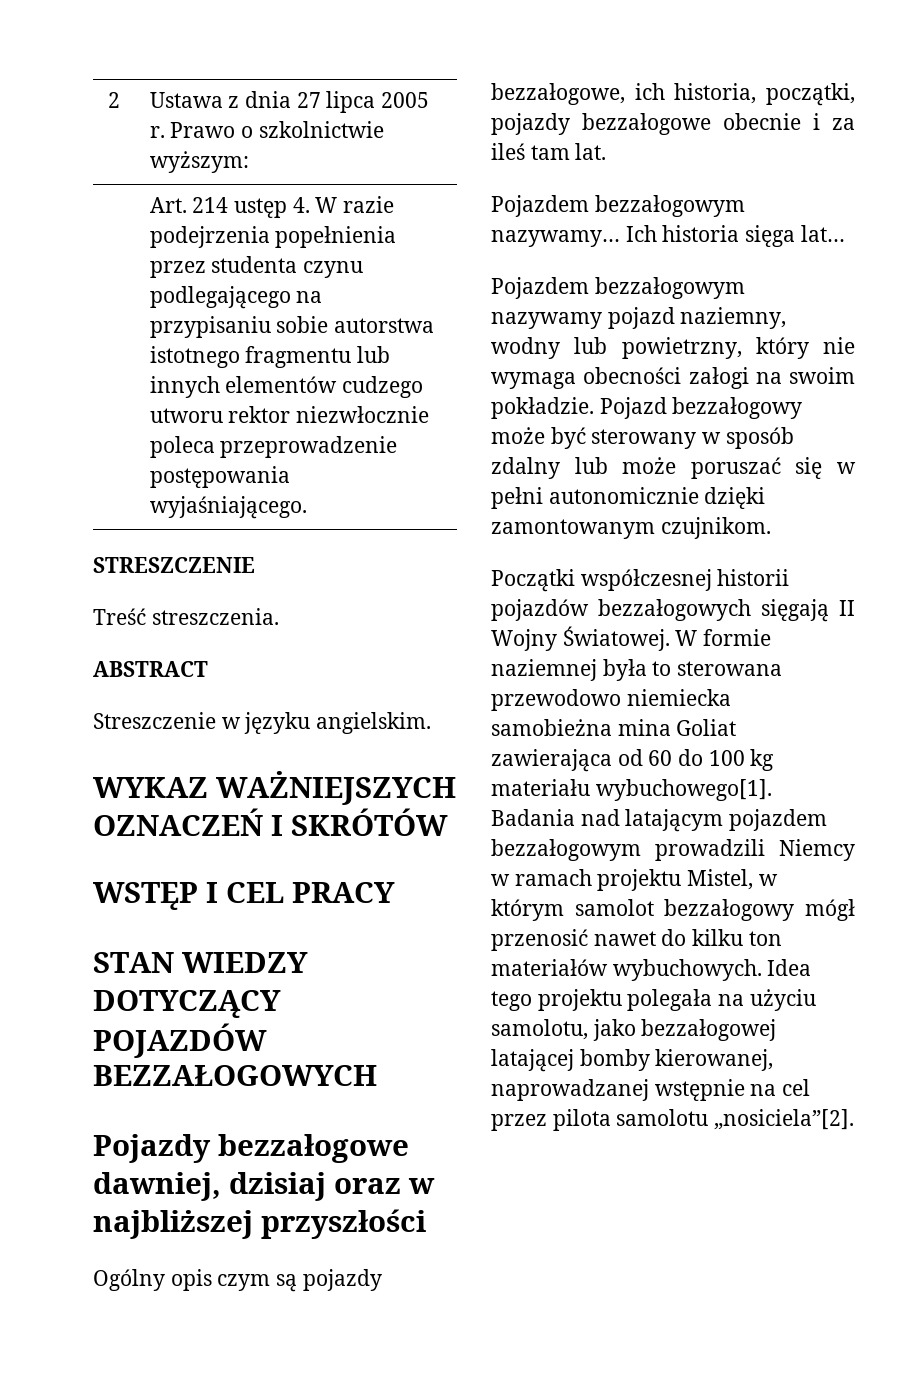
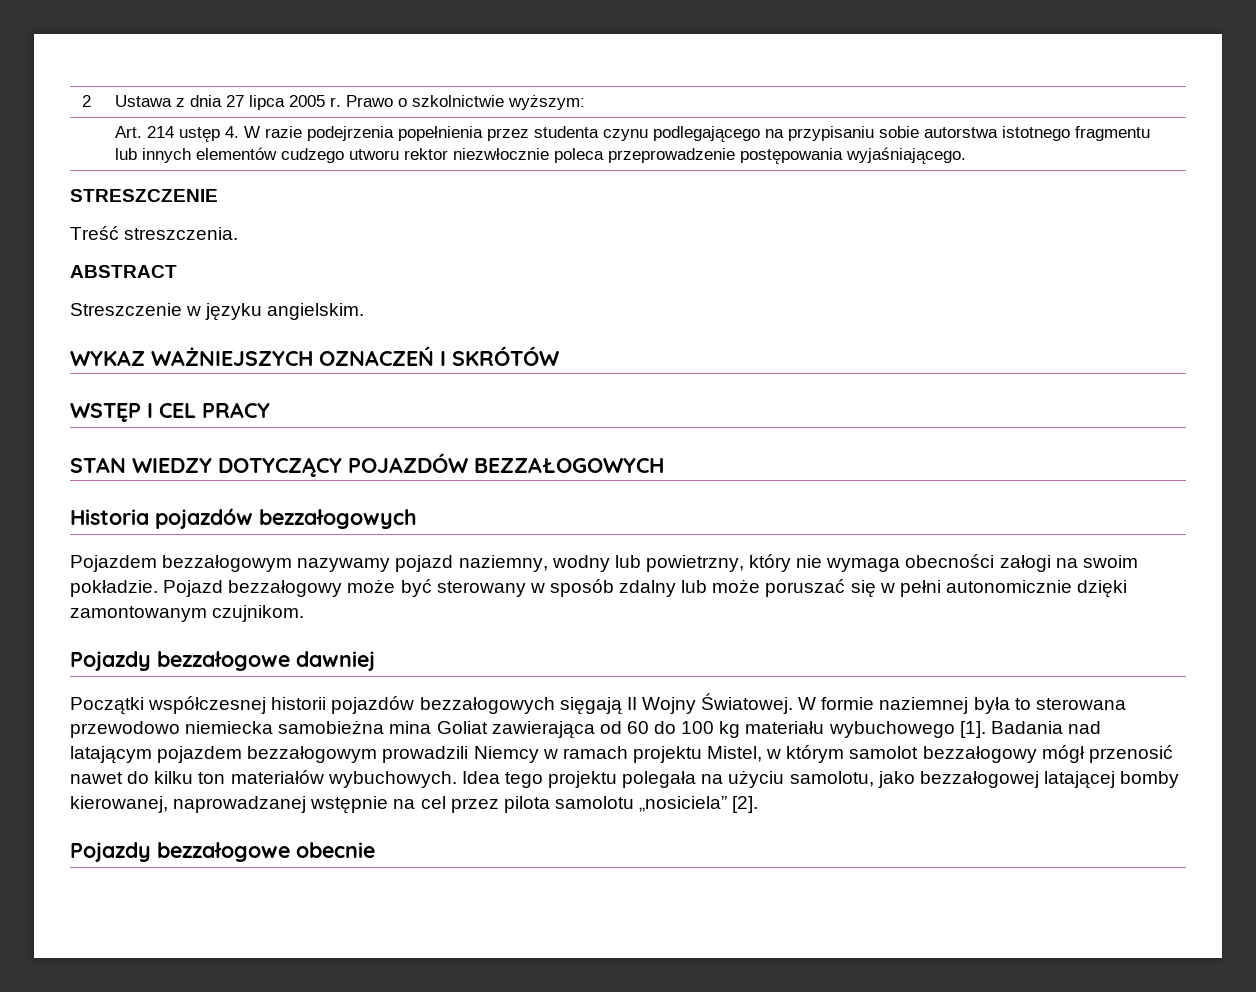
- Pojazdy bezzałogowe dawniej, dzisiaj oraz w najbliższej przyszłości
- Ogólny opis czym są pojazdy bezzałogowe, ich historia, początki, pojazdy bezzałogowe obecnie i za ileś tam lat.
- Pojazdem bezzałogowym nazywamy… Ich historia sięga lat…
+ Historia pojazdów bezzałogowych
+ Pojazdy bezzałogowe dawniej
- W formie naziemnej była to sterowana przewodowo niemiecka samobieżna mina Goliat zawierająca od 60 do 100 kg materiału wybuchowego[1].
+ W formie naziemnej była to sterowana przewodowo niemiecka samobieżna mina Goliat zawierająca od 60 do 100 kg materiału wybuchowego [1].
- Idea tego projektu polegała na użyciu samolotu, jako bezzałogowej latającej bomby kierowanej, naprowadzanej wstępnie na cel przez pilota samolotu „nosiciela”[2].
+ Idea tego projektu polegała na użyciu samolotu, jako bezzałogowej latającej bomby kierowanej, naprowadzanej wstępnie na cel przez pilota samolotu „nosiciela” [2].
+ Pojazdy bezzałogowe obecnie

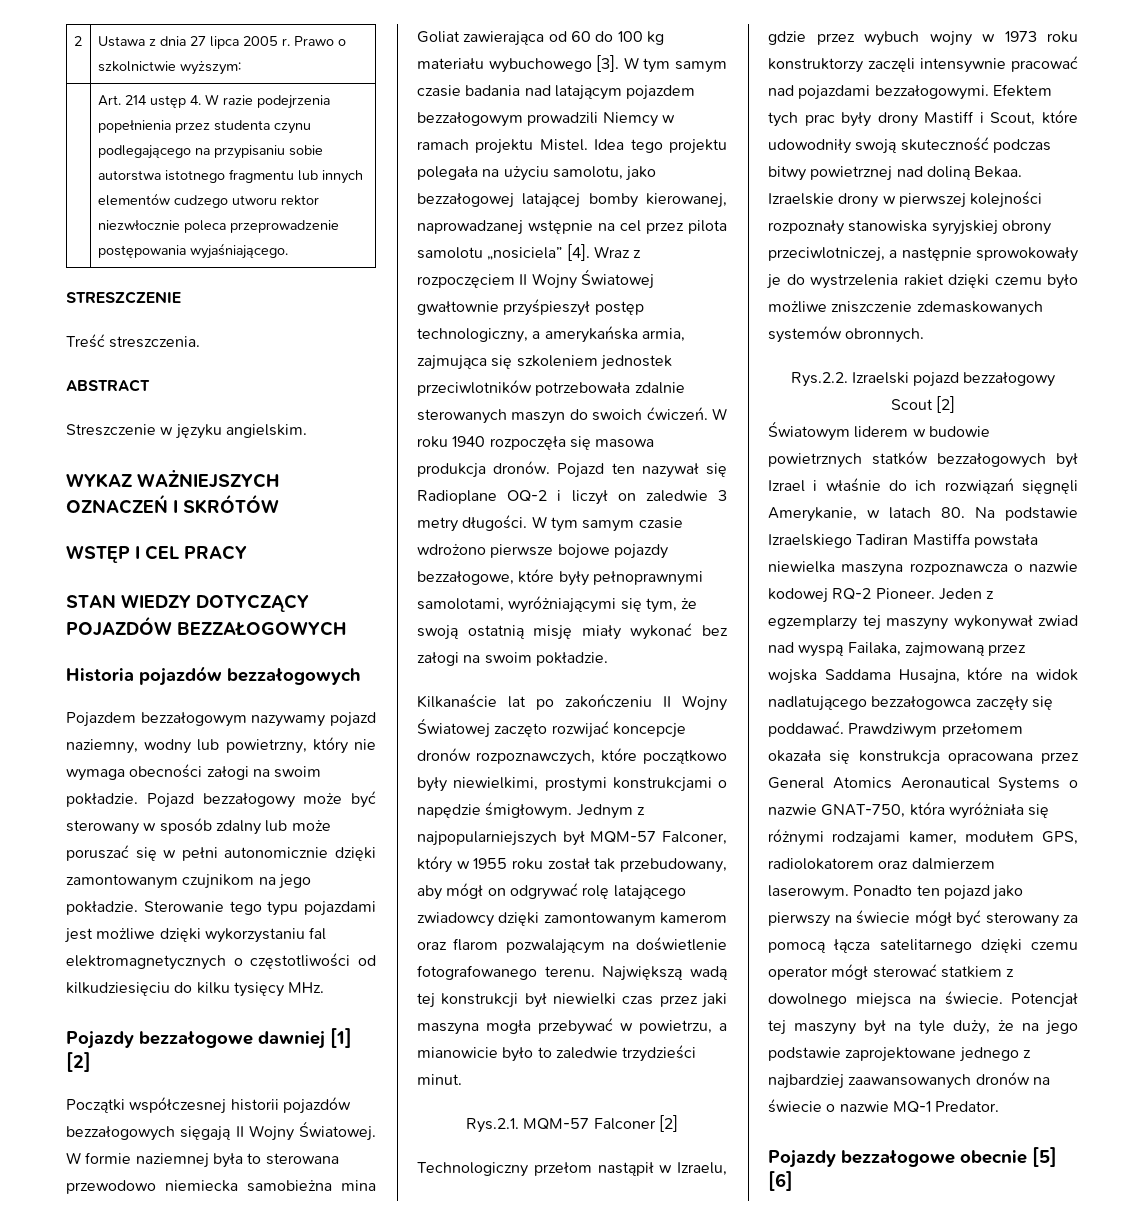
- Pojazd bezzałogowy może być sterowany w sposób zdalny lub może poruszać się w pełni autonomicznie dzięki zamontowanym czujnikom.
+ Pojazd bezzałogowy może być sterowany w sposób zdalny lub może poruszać się w pełni autonomicznie dzięki zamontowanym czujnikom na jego pokładzie. Sterowanie tego typu pojazdami jest możliwe dzięki wykorzystaniu fal elektromagnetycznych o częstotliwości od kilkudziesięciu do kilku tysięcy MHz.
- Pojazdy bezzałogowe dawniej
+ Pojazdy bezzałogowe dawniej [1] [2]
- W formie naziemnej była to sterowana przewodowo niemiecka samobieżna mina Goliat zawierająca od 60 do 100 kg materiału wybuchowego [1]. Badania nad latającym pojazdem bezzałogowym prowadzili Niemcy w ramach projektu Mistel, w którym samolot bezzałogowy mógł przenosić nawet do kilku ton materiałów wybuchowych.
+ W formie naziemnej była to sterowana przewodowo niemiecka samobieżna mina Goliat zawierająca od 60 do 100 kg materiału wybuchowego [3]. W tym samym czasie badania nad latającym pojazdem bezzałogowym prowadzili Niemcy w ramach projektu Mistel.
- Idea tego projektu polegała na użyciu samolotu, jako bezzałogowej latającej bomby kierowanej, naprowadzanej wstępnie na cel przez pilota samolotu „nosiciela” [2].
+ Idea tego projektu polegała na użyciu samolotu, jako bezzałogowej latającej bomby kierowanej, naprowadzanej wstępnie na cel przez pilota samolotu „nosiciela” [4]. Wraz z rozpoczęciem II Wojny Światowej gwałtownie przyśpieszył postęp technologiczny, a amerykańska armia, zajmująca się szkoleniem jednostek przeciwlotników potrzebowała zdalnie sterowanych maszyn do swoich ćwiczeń. W roku 1940 rozpoczęła się masowa produkcja dronów. Pojazd ten nazywał się Radioplane OQ-2 i liczył on zaledwie 3 metry długości. W tym samym czasie wdrożono pierwsze bojowe pojazdy bezzałogowe, które były pełnoprawnymi samolotami, wyróżniającymi się tym, że swoją ostatnią misję miały wykonać bez załogi na swoim pokładzie.
+ Kilkanaście lat po zakończeniu II Wojny Światowej zaczęto rozwijać koncepcje dronów rozpoznawczych, które początkowo były niewielkimi, prostymi konstrukcjami o napędzie śmigłowym. Jednym z najpopularniejszych był MQM-57 Falconer, który w 1955 roku został tak przebudowany, aby mógł on odgrywać rolę latającego zwiadowcy dzięki zamontowanym kamerom oraz flarom pozwalającym na doświetlenie fotografowanego terenu. Największą wadą tej konstrukcji był niewielki czas przez jaki maszyna mogła przebywać w powietrzu, a mianowicie było to zaledwie trzydzieści minut.
+ Rys.2.1. MQM-57 Falconer [2]
+ Technologiczny przełom nastąpił w Izraelu, gdzie przez wybuch wojny w 1973 roku konstruktorzy zaczęli intensywnie pracować nad pojazdami bezzałogowymi. Efektem tych prac były drony Mastiff i Scout, które udowodniły swoją skuteczność podczas bitwy powietrznej nad doliną Bekaa. Izraelskie drony w pierwszej kolejności rozpoznały stanowiska syryjskiej obrony przeciwlotniczej, a następnie sprowokowały je do wystrzelenia rakiet dzięki czemu było możliwe zniszczenie zdemaskowanych systemów obronnych.
+ Rys.2.2. Izraelski pojazd bezzałogowy Scout [2]
+ Światowym liderem w budowie powietrznych statków bezzałogowych był Izrael i właśnie do ich rozwiązań sięgnęli Amerykanie, w latach 80. Na podstawie Izraelskiego Tadiran Mastiffa powstała niewielka maszyna rozpoznawcza o nazwie kodowej RQ-2 Pioneer. Jeden z egzemplarzy tej maszyny wykonywał zwiad nad wyspą Failaka, zajmowaną przez wojska Saddama Husajna, które na widok nadlatującego bezzałogowca zaczęły się poddawać. Prawdziwym przełomem okazała się konstrukcja opracowana przez General Atomics Aeronautical Systems o nazwie GNAT-750, która wyróżniała się różnymi rodzajami kamer, modułem GPS, radiolokatorem oraz dalmierzem laserowym. Ponadto ten pojazd jako pierwszy na świecie mógł być sterowany za pomocą łącza satelitarnego dzięki czemu operator mógł sterować statkiem z dowolnego miejsca na świecie. Potencjał tej maszyny był na tyle duży, że na jego podstawie zaprojektowane jednego z najbardziej zaawansowanych dronów na świecie o nazwie MQ-1 Predator.
- Pojazdy bezzałogowe obecnie
+ Pojazdy bezzałogowe obecnie [5] [6]

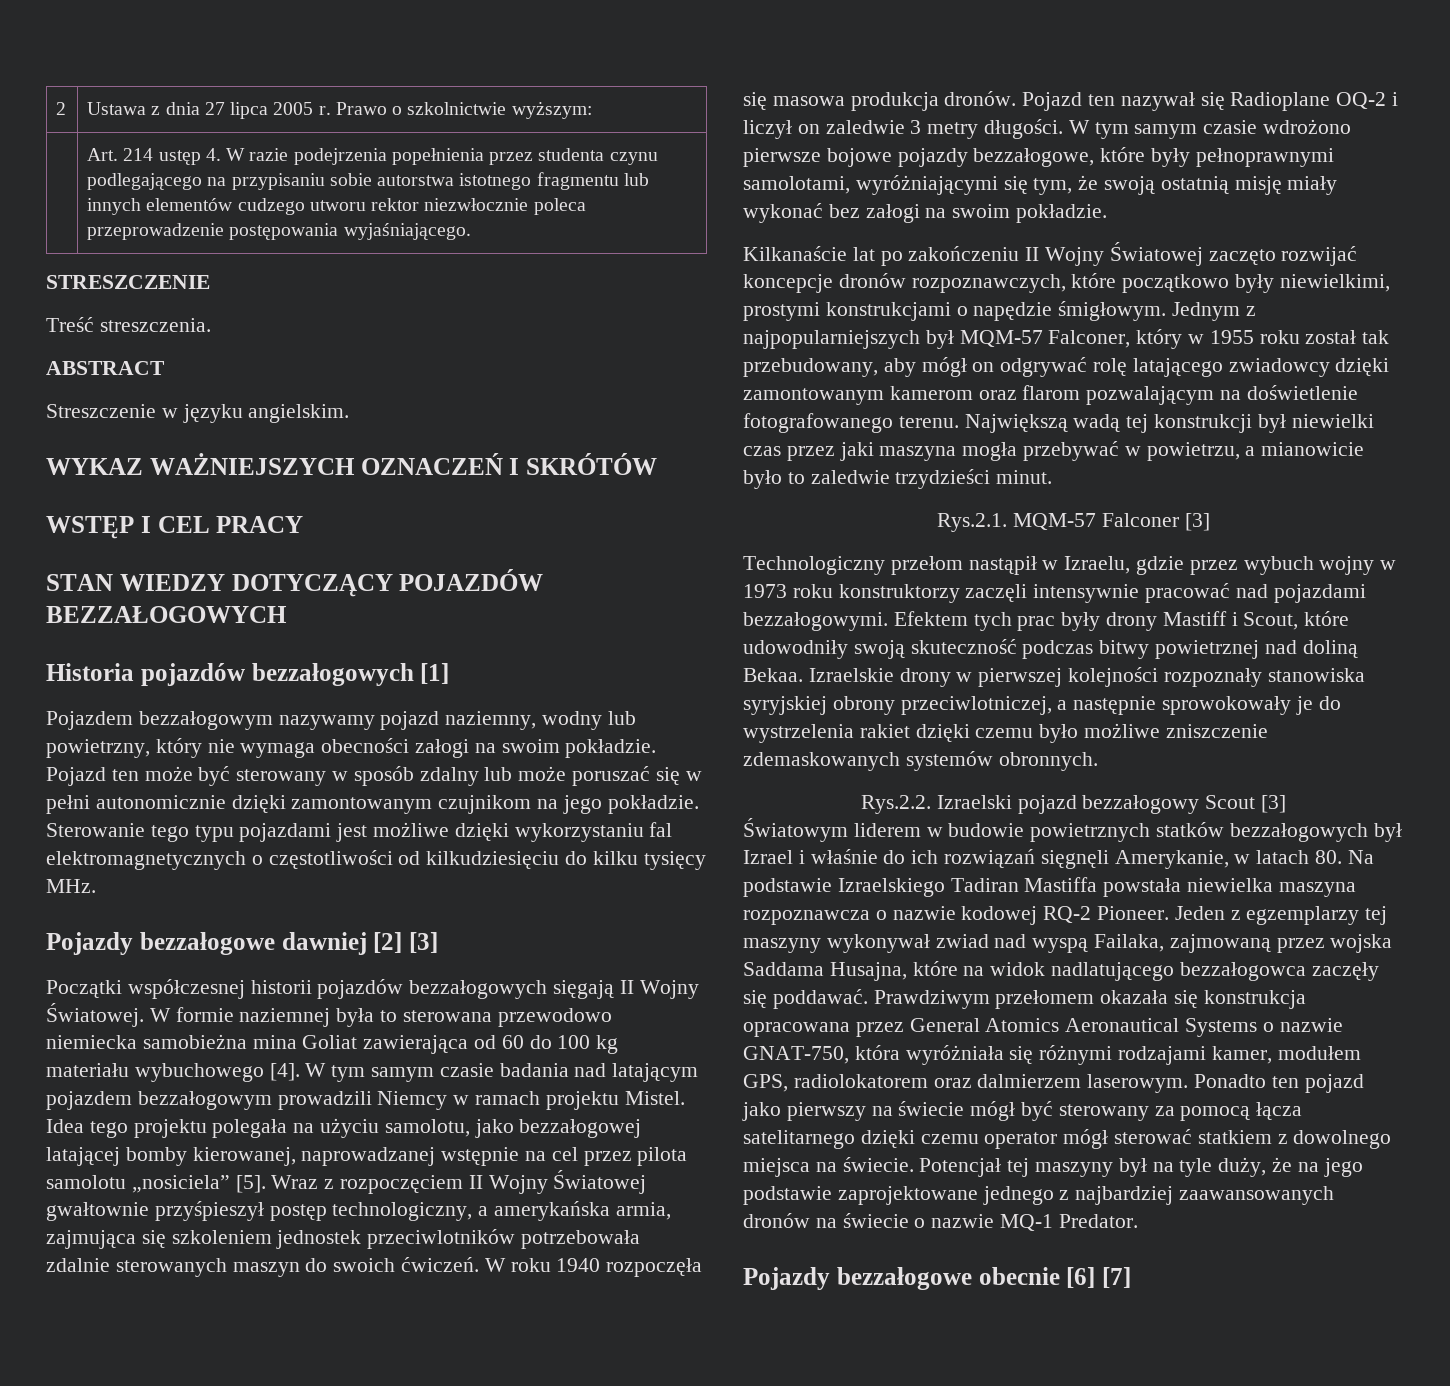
- Historia pojazdów bezzałogowych
+ Historia pojazdów bezzałogowych [1]
- Pojazd bezzałogowy może być sterowany w sposób zdalny lub może poruszać się w pełni autonomicznie dzięki zamontowanym czujnikom na jego pokładzie.
+ Pojazd ten może być sterowany w sposób zdalny lub może poruszać się w pełni autonomicznie dzięki zamontowanym czujnikom na jego pokładzie.
- Pojazdy bezzałogowe dawniej [1] [2]
+ Pojazdy bezzałogowe dawniej [2] [3]
- W formie naziemnej była to sterowana przewodowo niemiecka samobieżna mina Goliat zawierająca od 60 do 100 kg materiału wybuchowego [3].
+ W formie naziemnej była to sterowana przewodowo niemiecka samobieżna mina Goliat zawierająca od 60 do 100 kg materiału wybuchowego [4].
- Idea tego projektu polegała na użyciu samolotu, jako bezzałogowej latającej bomby kierowanej, naprowadzanej wstępnie na cel przez pilota samolotu „nosiciela” [4].
+ Idea tego projektu polegała na użyciu samolotu, jako bezzałogowej latającej bomby kierowanej, naprowadzanej wstępnie na cel przez pilota samolotu „nosiciela” [5].
- Rys.2.1. MQM-57 Falconer [2]
+ Rys.2.1. MQM-57 Falconer [3]
- Rys.2.2. Izraelski pojazd bezzałogowy Scout [2]
+ Rys.2.2. Izraelski pojazd bezzałogowy Scout [3]
- Pojazdy bezzałogowe obecnie [5] [6]
+ Pojazdy bezzałogowe obecnie [6] [7]

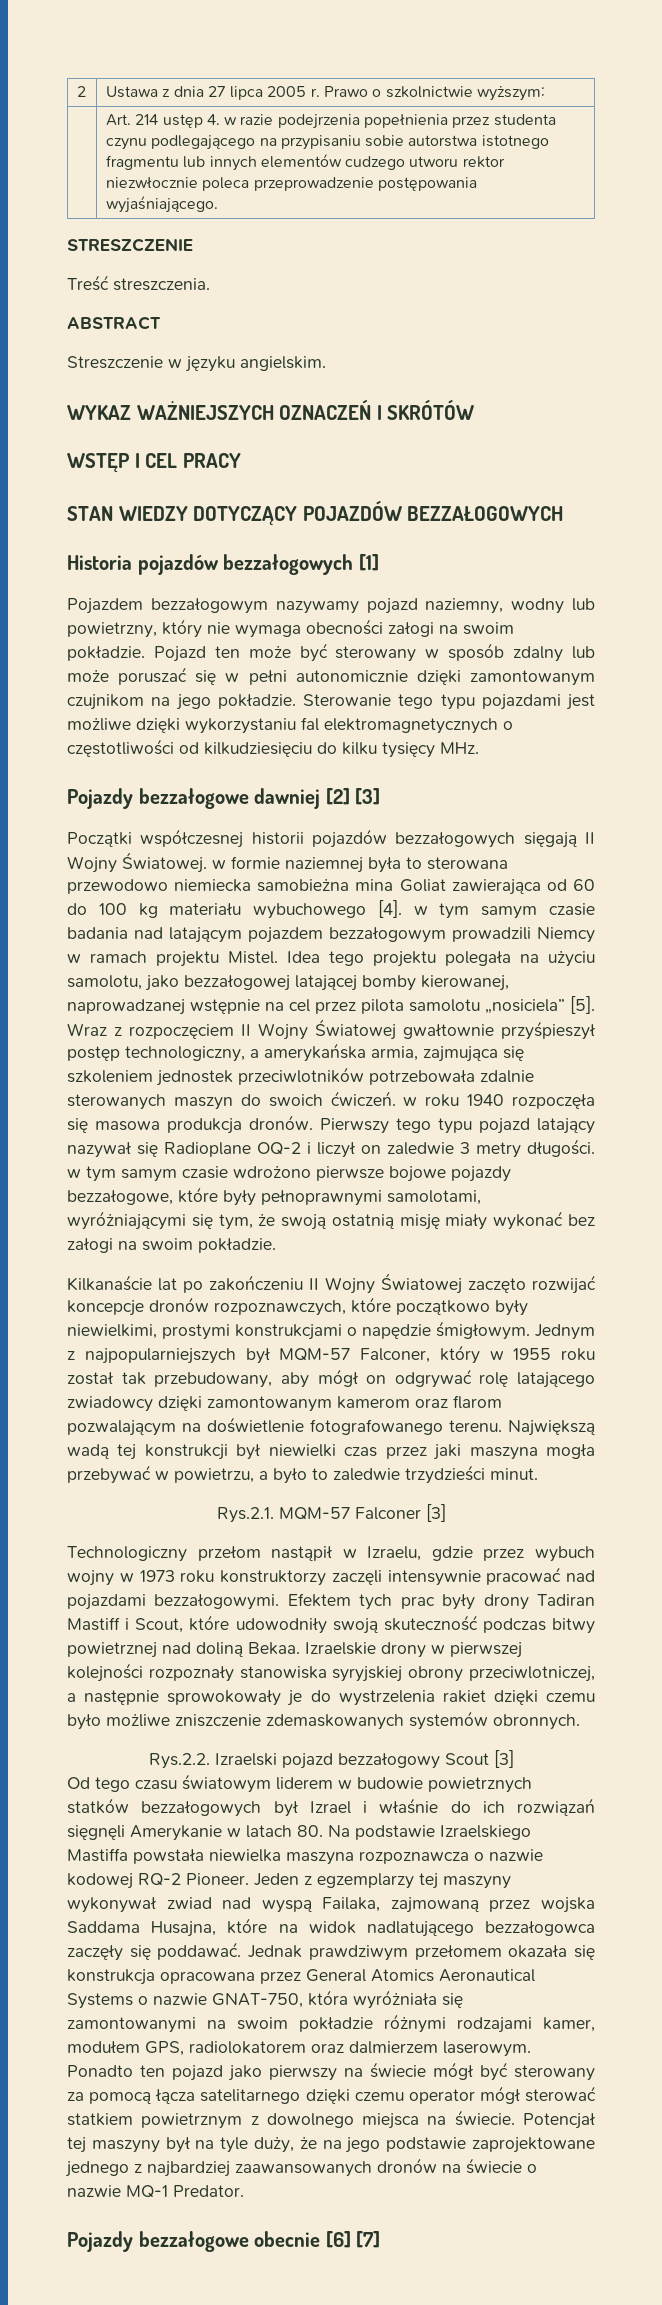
- | Art. 214 ustęp 4. W razie podejrzenia popełnienia przez studenta czynu podlegającego na przypisaniu sobie autorstwa istotnego fragmentu lub innych elementów cudzego utworu rektor niezwłocznie poleca przeprowadzenie postępowania wyjaśniającego.
+ | Art. 214 ustęp 4. w razie podejrzenia popełnienia przez studenta czynu podlegającego na przypisaniu sobie autorstwa istotnego fragmentu lub innych elementów cudzego utworu rektor niezwłocznie poleca przeprowadzenie postępowania wyjaśniającego.
- Początki współczesnej historii pojazdów bezzałogowych sięgają II Wojny Światowej. W formie naziemnej była to sterowana przewodowo niemiecka samobieżna mina Goliat zawierająca od 60 do 100 kg materiału wybuchowego [4]. W tym samym czasie badania nad latającym pojazdem bezzałogowym prowadzili Niemcy w ramach projektu Mistel.
+ Początki współczesnej historii pojazdów bezzałogowych sięgają II Wojny Światowej. w formie naziemnej była to sterowana przewodowo niemiecka samobieżna mina Goliat zawierająca od 60 do 100 kg materiału wybuchowego [4]. w tym samym czasie badania nad latającym pojazdem bezzałogowym prowadzili Niemcy w ramach projektu Mistel.
- Wraz z rozpoczęciem II Wojny Światowej gwałtownie przyśpieszył postęp technologiczny, a amerykańska armia, zajmująca się szkoleniem jednostek przeciwlotników potrzebowała zdalnie sterowanych maszyn do swoich ćwiczeń. W roku 1940 rozpoczęła się masowa produkcja dronów.
+ Wraz z rozpoczęciem II Wojny Światowej gwałtownie przyśpieszył postęp technologiczny, a amerykańska armia, zajmująca się szkoleniem jednostek przeciwlotników potrzebowała zdalnie sterowanych maszyn do swoich ćwiczeń. w roku 1940 rozpoczęła się masowa produkcja dronów.
- Pojazd ten nazywał się Radioplane OQ-2 i liczył on zaledwie 3 metry długości. W tym samym czasie wdrożono pierwsze bojowe pojazdy bezzałogowe, które były pełnoprawnymi samolotami, wyróżniającymi się tym, że swoją ostatnią misję miały wykonać bez załogi na swoim pokładzie.
+ Pierwszy tego typu pojazd latający nazywał się Radioplane OQ-2 i liczył on zaledwie 3 metry długości. w tym samym czasie wdrożono pierwsze bojowe pojazdy bezzałogowe, które były pełnoprawnymi samolotami, wyróżniającymi się tym, że swoją ostatnią misję miały wykonać bez załogi na swoim pokładzie.
- Największą wadą tej konstrukcji był niewielki czas przez jaki maszyna mogła przebywać w powietrzu, a mianowicie było to zaledwie trzydzieści minut.
+ Największą wadą tej konstrukcji był niewielki czas przez jaki maszyna mogła przebywać w powietrzu, a było to zaledwie trzydzieści minut.
- Efektem tych prac były drony Mastiff i Scout, które udowodniły swoją skuteczność podczas bitwy powietrznej nad doliną Bekaa.
+ Efektem tych prac były drony Tadiran Mastiff i Scout, które udowodniły swoją skuteczność podczas bitwy powietrznej nad doliną Bekaa.
- Światowym liderem w budowie powietrznych statków bezzałogowych był Izrael i właśnie do ich rozwiązań sięgnęli Amerykanie, w latach 80. Na podstawie Izraelskiego Tadiran Mastiffa powstała niewielka maszyna rozpoznawcza o nazwie kodowej RQ-2 Pioneer.
+ Od tego czasu światowym liderem w budowie powietrznych statków bezzałogowych był Izrael i właśnie do ich rozwiązań sięgnęli Amerykanie w latach 80. Na podstawie Izraelskiego Mastiffa powstała niewielka maszyna rozpoznawcza o nazwie kodowej RQ-2 Pioneer.
- Prawdziwym przełomem okazała się konstrukcja opracowana przez General Atomics Aeronautical Systems o nazwie GNAT-750, która wyróżniała się różnymi rodzajami kamer, modułem GPS, radiolokatorem oraz dalmierzem laserowym.
+ Jednak prawdziwym przełomem okazała się konstrukcja opracowana przez General Atomics Aeronautical Systems o nazwie GNAT-750, która wyróżniała się zamontowanymi na swoim pokładzie różnymi rodzajami kamer, modułem GPS, radiolokatorem oraz dalmierzem laserowym.
- Ponadto ten pojazd jako pierwszy na świecie mógł być sterowany za pomocą łącza satelitarnego dzięki czemu operator mógł sterować statkiem z dowolnego miejsca na świecie.
+ Ponadto ten pojazd jako pierwszy na świecie mógł być sterowany za pomocą łącza satelitarnego dzięki czemu operator mógł sterować statkiem powietrznym z dowolnego miejsca na świecie.

